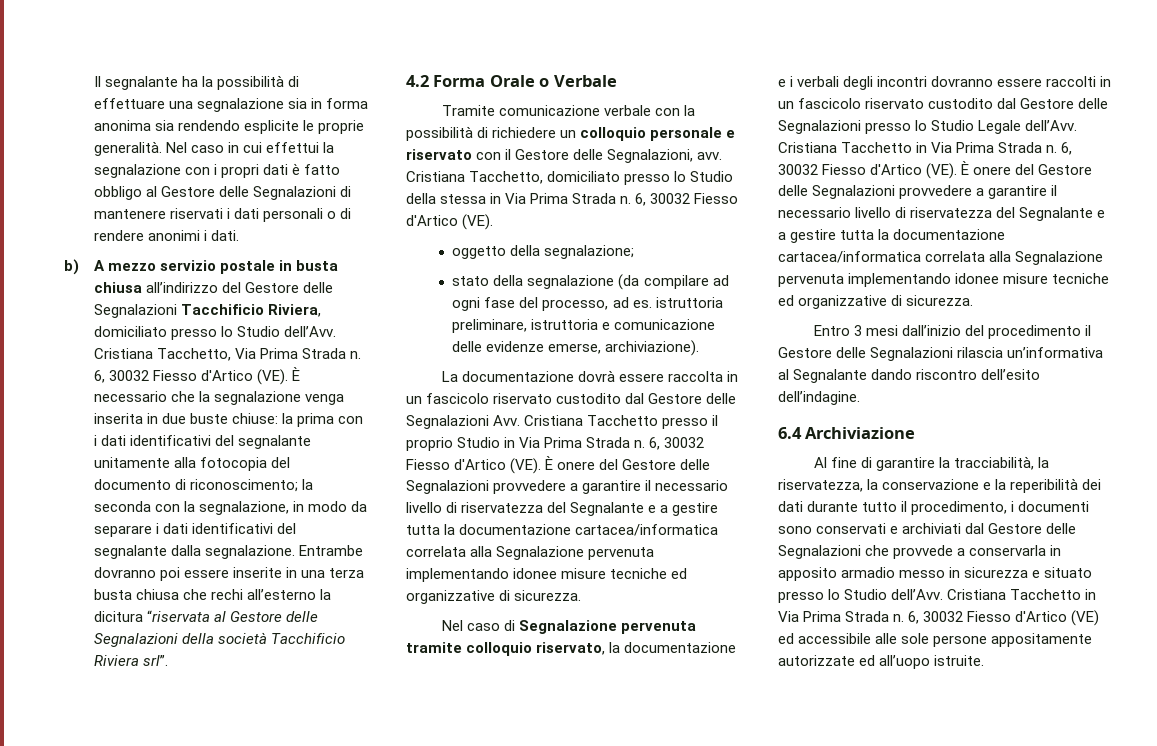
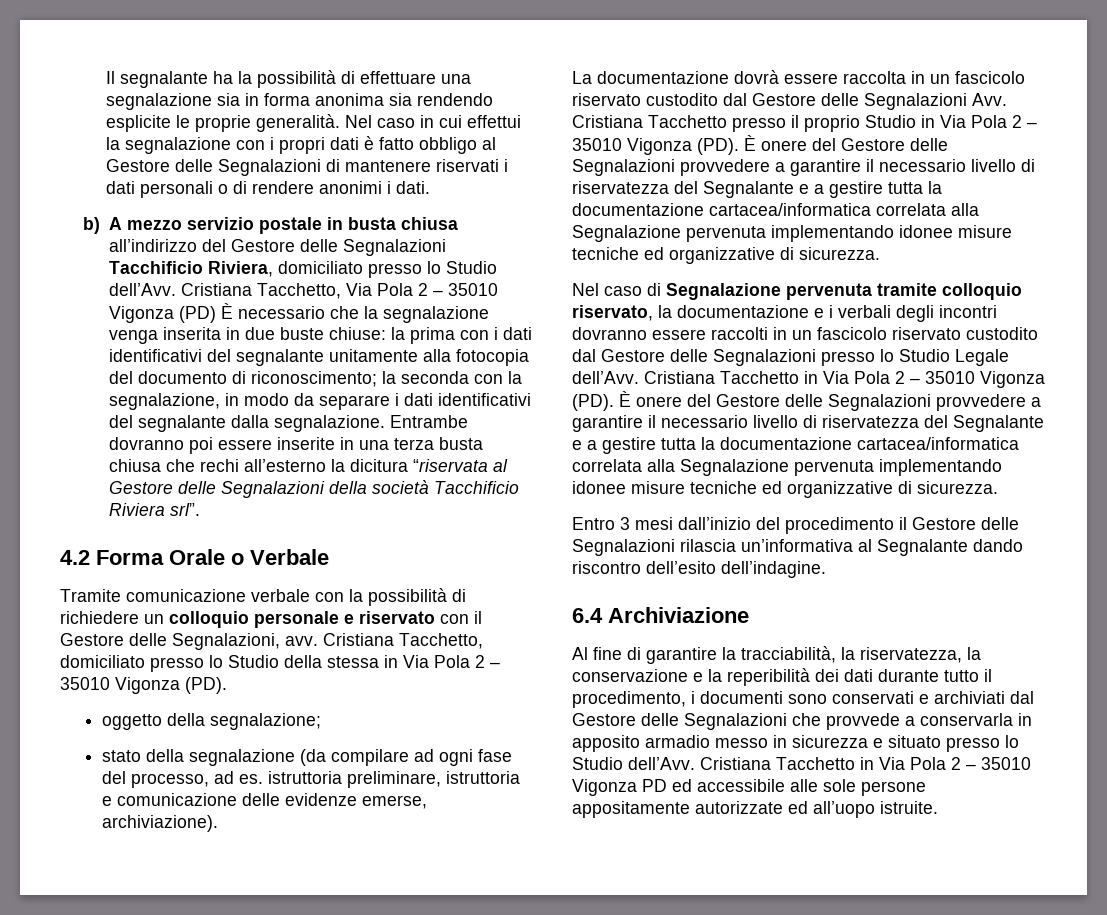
- Cristiana Tacchetto, Via Prima Strada n. 6, 30032 Fiesso d'Artico (VE). È necessario che la segnalazione venga inserita in due buste chiuse: la prima con i dati identificativi del segnalante unitamente alla fotocopia del documento di riconoscimento; la seconda con la segnalazione, in modo da separare i dati identificativi del segnalante dalla segnalazione.
+ Cristiana Tacchetto, Via Pola 2 – 35010 Vigonza (PD) È necessario che la segnalazione venga inserita in due buste chiuse: la prima con i dati identificativi del segnalante unitamente alla fotocopia del documento di riconoscimento; la seconda con la segnalazione, in modo da separare i dati identificativi del segnalante dalla segnalazione.
- Cristiana Tacchetto, domiciliato presso lo Studio della stessa in Via Prima Strada n. 6, 30032 Fiesso d'Artico (VE).
+ Cristiana Tacchetto, domiciliato presso lo Studio della stessa in Via Pola 2 – 35010 Vigonza (PD).
- La documentazione dovrà essere raccolta in un fascicolo riservato custodito dal Gestore delle Segnalazioni Avv. Cristiana Tacchetto presso il proprio Studio in Via Prima Strada n. 6, 30032 Fiesso d'Artico (VE). È onere del Gestore delle Segnalazioni provvedere a garantire il necessario livello di riservatezza del Segnalante e a gestire tutta la documentazione cartacea/informatica correlata alla Segnalazione pervenuta implementando idonee misure tecniche ed organizzative di sicurezza.
+ La documentazione dovrà essere raccolta in un fascicolo riservato custodito dal Gestore delle Segnalazioni Avv. Cristiana Tacchetto presso il proprio Studio in Via Pola 2 – 35010 Vigonza (PD). È onere del Gestore delle Segnalazioni provvedere a garantire il necessario livello di riservatezza del Segnalante e a gestire tutta la documentazione cartacea/informatica correlata alla Segnalazione pervenuta implementando idonee misure tecniche ed organizzative di sicurezza.
- Cristiana Tacchetto in Via Prima Strada n. 6, 30032 Fiesso d'Artico (VE). È onere del Gestore delle Segnalazioni provvedere a garantire il necessario livello di riservatezza del Segnalante e a gestire tutta la documentazione cartacea/informatica correlata alla Segnalazione pervenuta implementando idonee misure tecniche ed organizzative di sicurezza.
+ Cristiana Tacchetto in Via Pola 2 – 35010 Vigonza (PD). È onere del Gestore delle Segnalazioni provvedere a garantire il necessario livello di riservatezza del Segnalante e a gestire tutta la documentazione cartacea/informatica correlata alla Segnalazione pervenuta implementando idonee misure tecniche ed organizzative di sicurezza.
- Cristiana Tacchetto in Via Prima Strada n. 6, 30032 Fiesso d'Artico (VE) ed accessibile alle sole persone appositamente autorizzate ed all’uopo istruite.
+ Cristiana Tacchetto in Via Pola 2 – 35010 Vigonza PD ed accessibile alle sole persone appositamente autorizzate ed all’uopo istruite.

